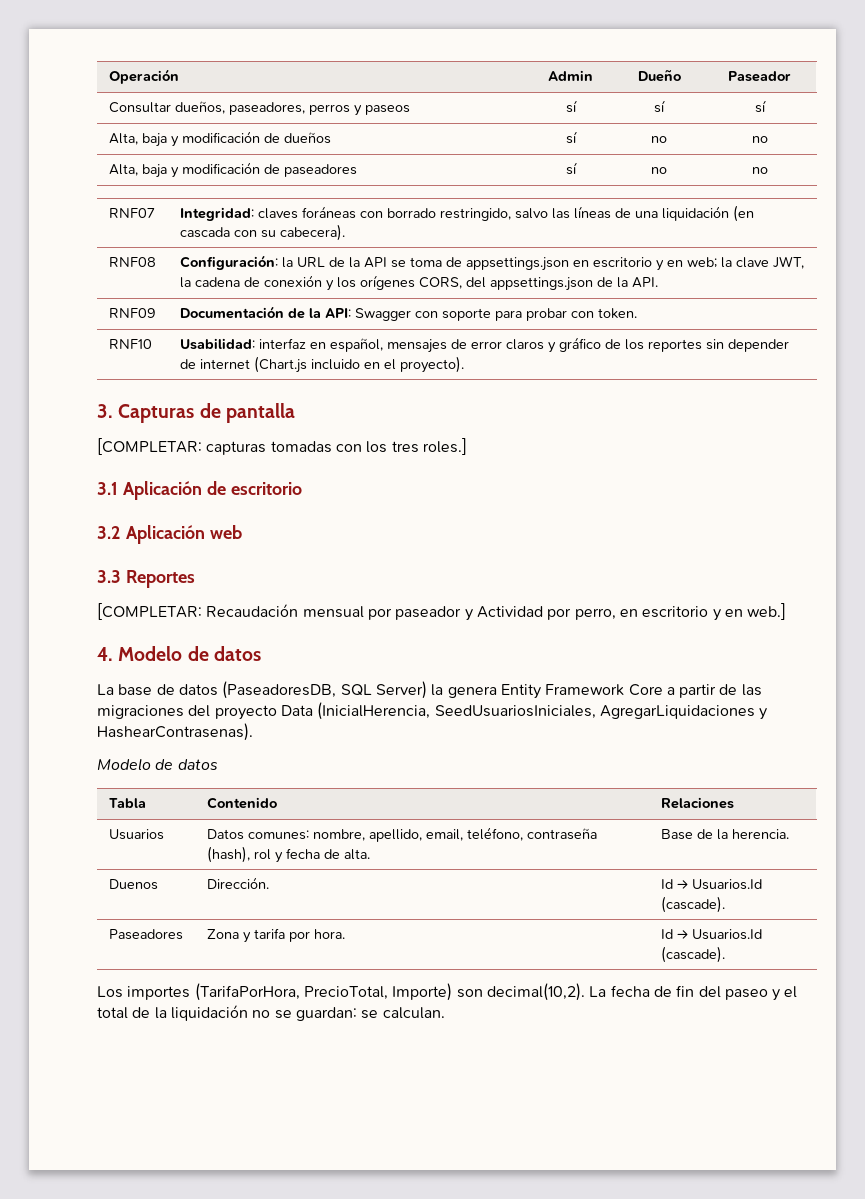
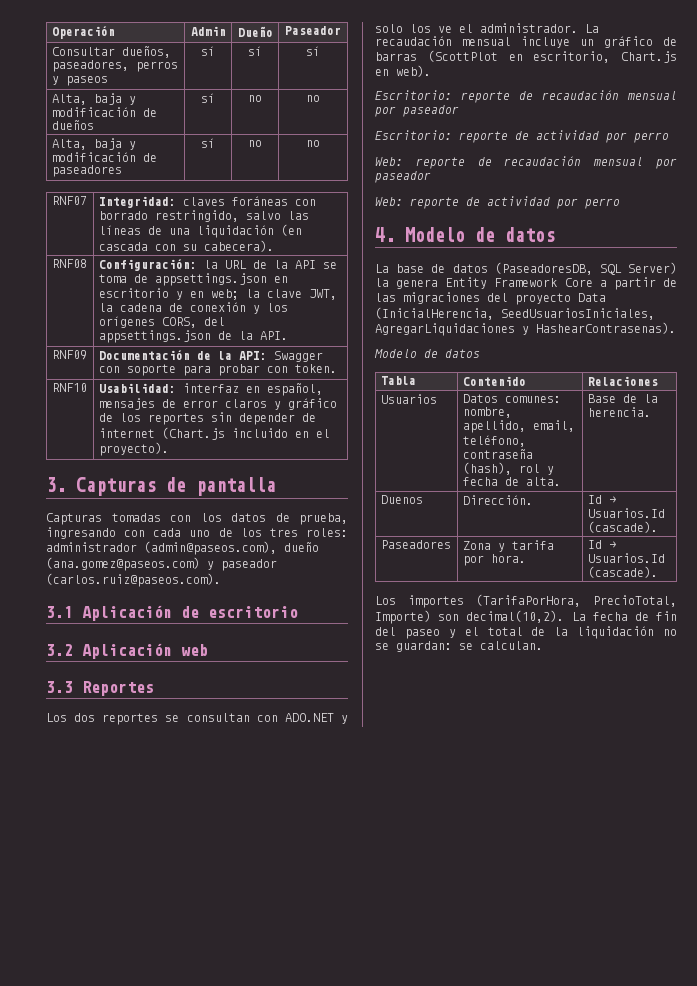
- [COMPLETAR: capturas tomadas con los tres roles.]
+ Capturas tomadas con los datos de prueba, ingresando con cada uno de los tres roles: administrador (admin@paseos.com), dueño (ana.gomez@paseos.com) y paseador (carlos.ruiz@paseos.com).
- [COMPLETAR: Recaudación mensual por paseador y Actividad por perro, en escritorio y en web.]
+ Los dos reportes se consultan con ADO.NET y solo los ve el administrador. La recaudación mensual incluye un gráfico de barras (ScottPlot en escritorio, Chart.js en web).
+ Escritorio: reporte de recaudación mensual por paseador
+ Escritorio: reporte de actividad por perro
+ Web: reporte de recaudación mensual por paseador
+ Web: reporte de actividad por perro

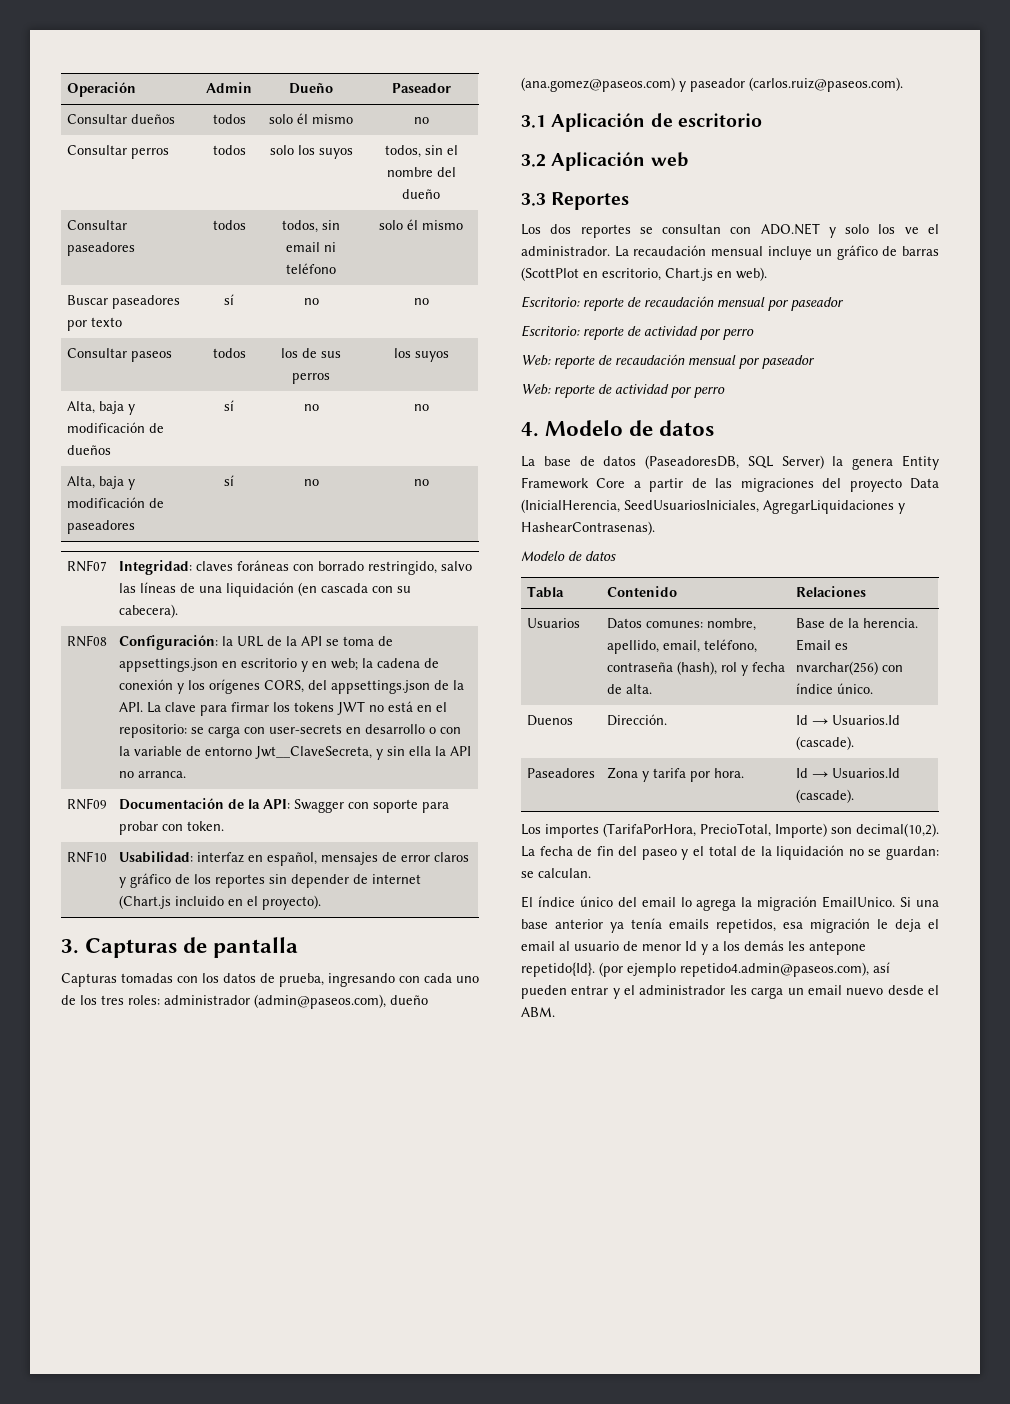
- Consultar dueños, paseadores, perros y paseos | sí | sí | sí
+ Consultar dueños | todos | solo él mismo | no
+ Consultar perros | todos | solo los suyos | todos, sin el nombre del dueño
+ Consultar paseadores | todos | todos, sin email ni teléfono | solo él mismo
+ Buscar paseadores por texto | sí | no | no
+ Consultar paseos | todos | los de sus perros | los suyos
- Configuración: la URL de la API se toma de appsettings.json en escritorio y en web; la clave JWT, la cadena de conexión y los orígenes CORS, del appsettings.json de la API.
+ Configuración: la URL de la API se toma de appsettings.json en escritorio y en web; la cadena de conexión y los orígenes CORS, del appsettings.json de la API. La clave para firmar los tokens JWT no está en el repositorio: se carga con user-secrets en desarrollo o con la variable de entorno Jwt__ClaveSecreta, y sin ella la API no arranca.
- Usuarios | Datos comunes: nombre, apellido, email, teléfono, contraseña (hash), rol y fecha de alta. | Base de la herencia.
+ Usuarios | Datos comunes: nombre, apellido, email, teléfono, contraseña (hash), rol y fecha de alta. | Base de la herencia. Email es nvarchar(256) con índice único.
+ El índice único del email lo agrega la migración EmailUnico. Si una base anterior ya tenía emails repetidos, esa migración le deja el email al usuario de menor Id y a los demás les antepone repetido{Id}. (por ejemplo repetido4.admin@paseos.com), así pueden entrar y el administrador les carga un email nuevo desde el ABM.

